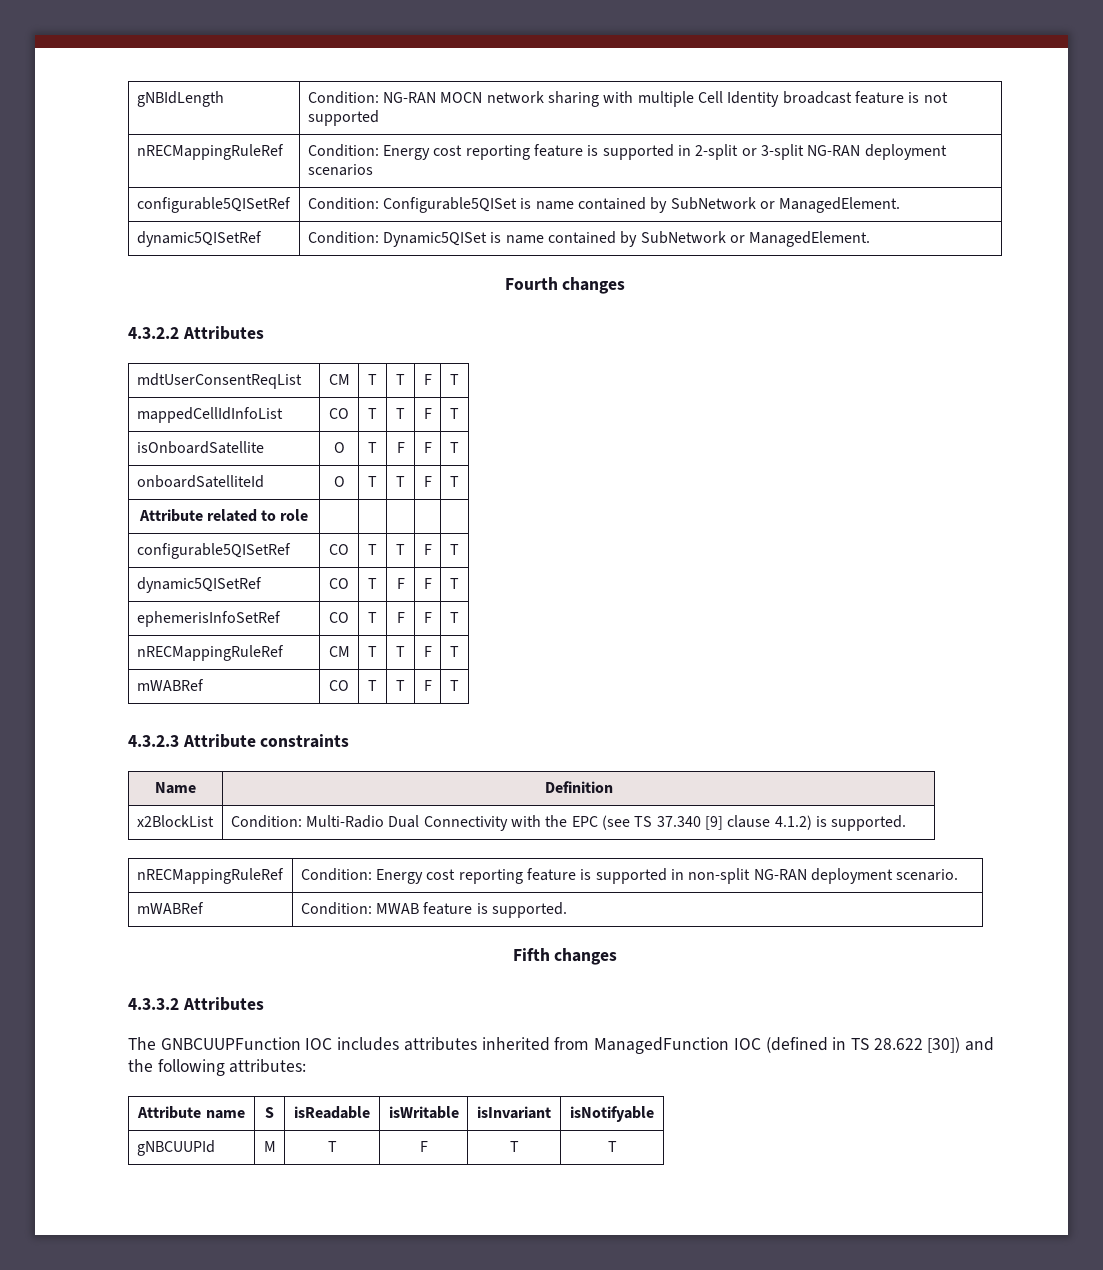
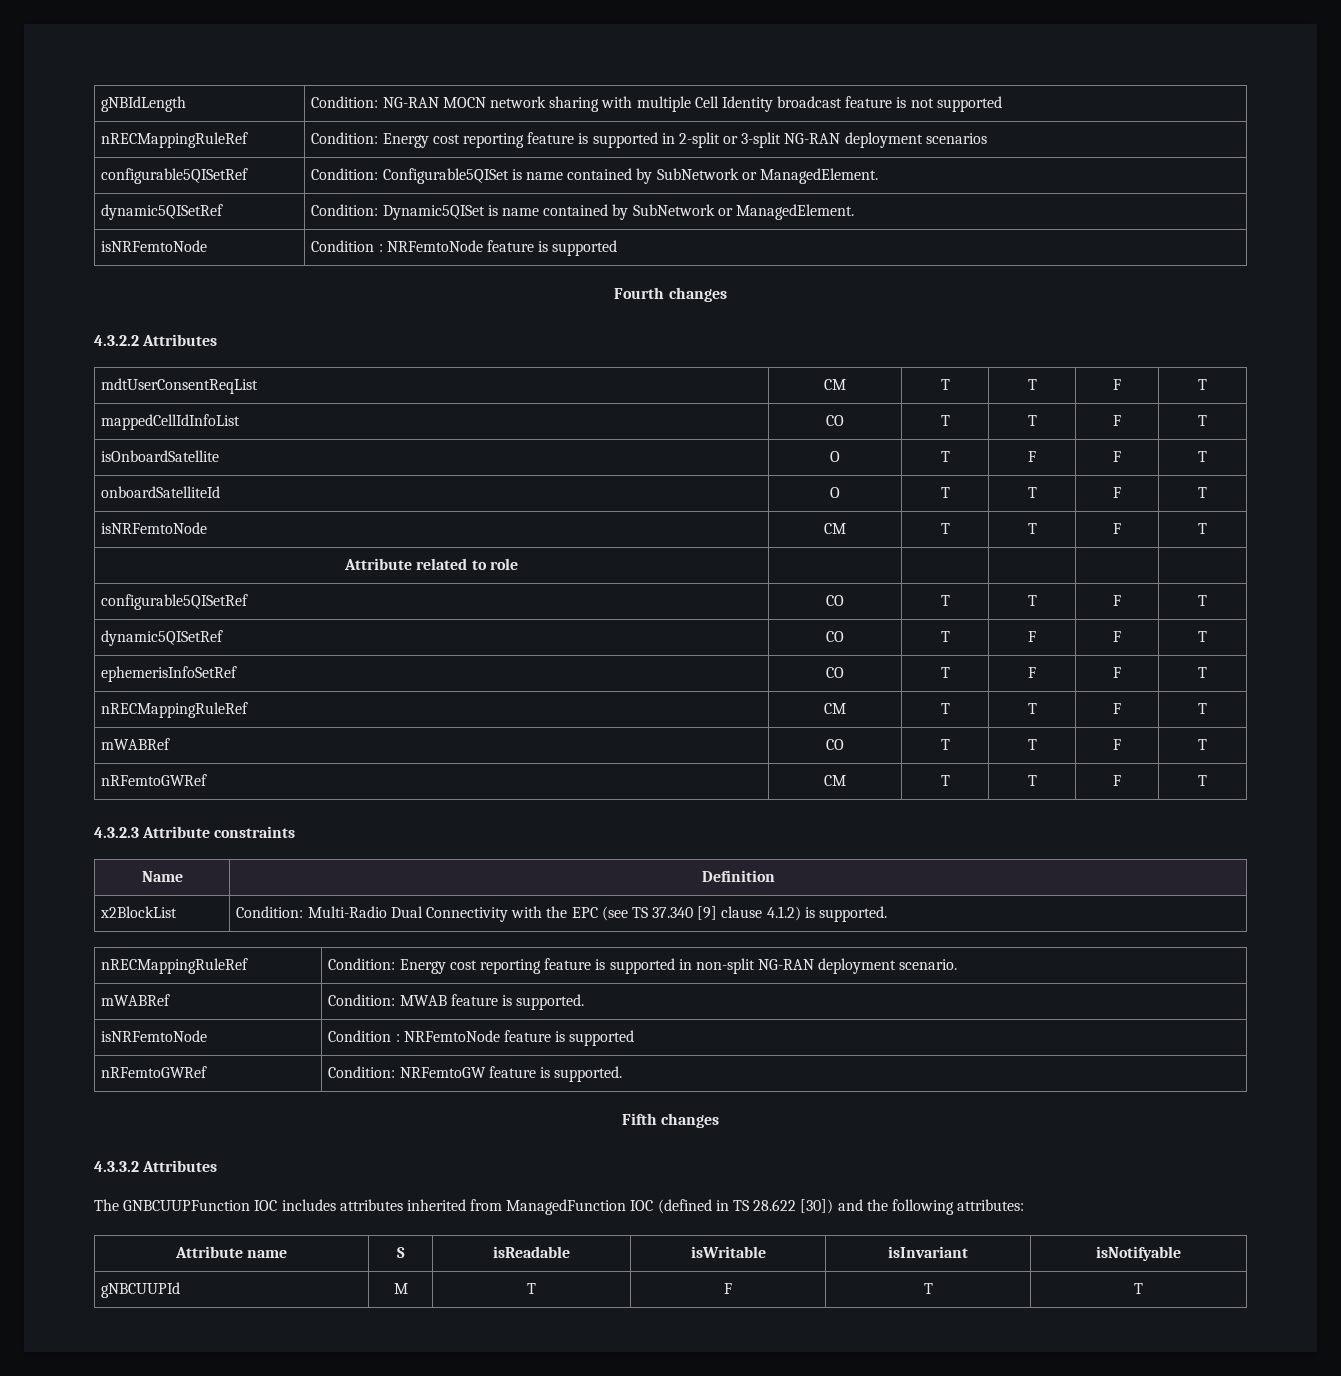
  dynamic5QISetRef | Condition: Dynamic5QISet is name contained by SubNetwork or ManagedElement.
+ isNRFemtoNode | Condition : NRFemtoNode feature is supported
+ isNRFemtoNode | CM | T | T | F | T
+ nRFemtoGWRef | CM | T | T | F | T
  mWABRef | Condition: MWAB feature is supported.
+ isNRFemtoNode | Condition : NRFemtoNode feature is supported
+ nRFemtoGWRef | Condition: NRFemtoGW feature is supported.

